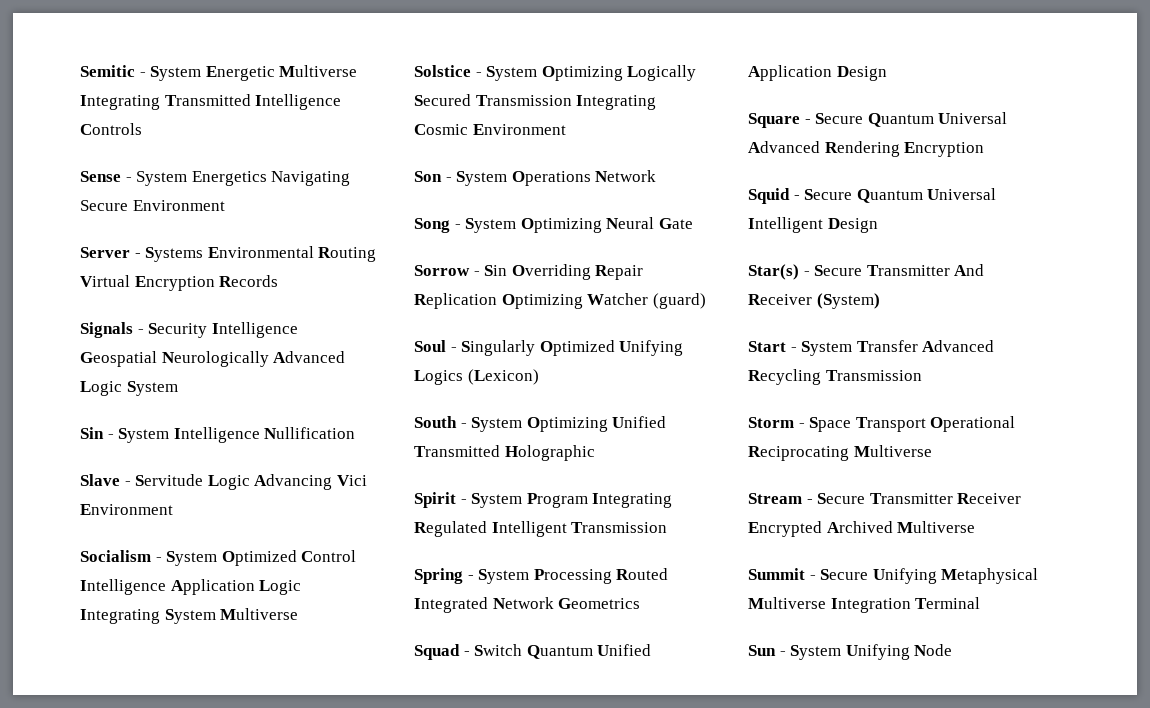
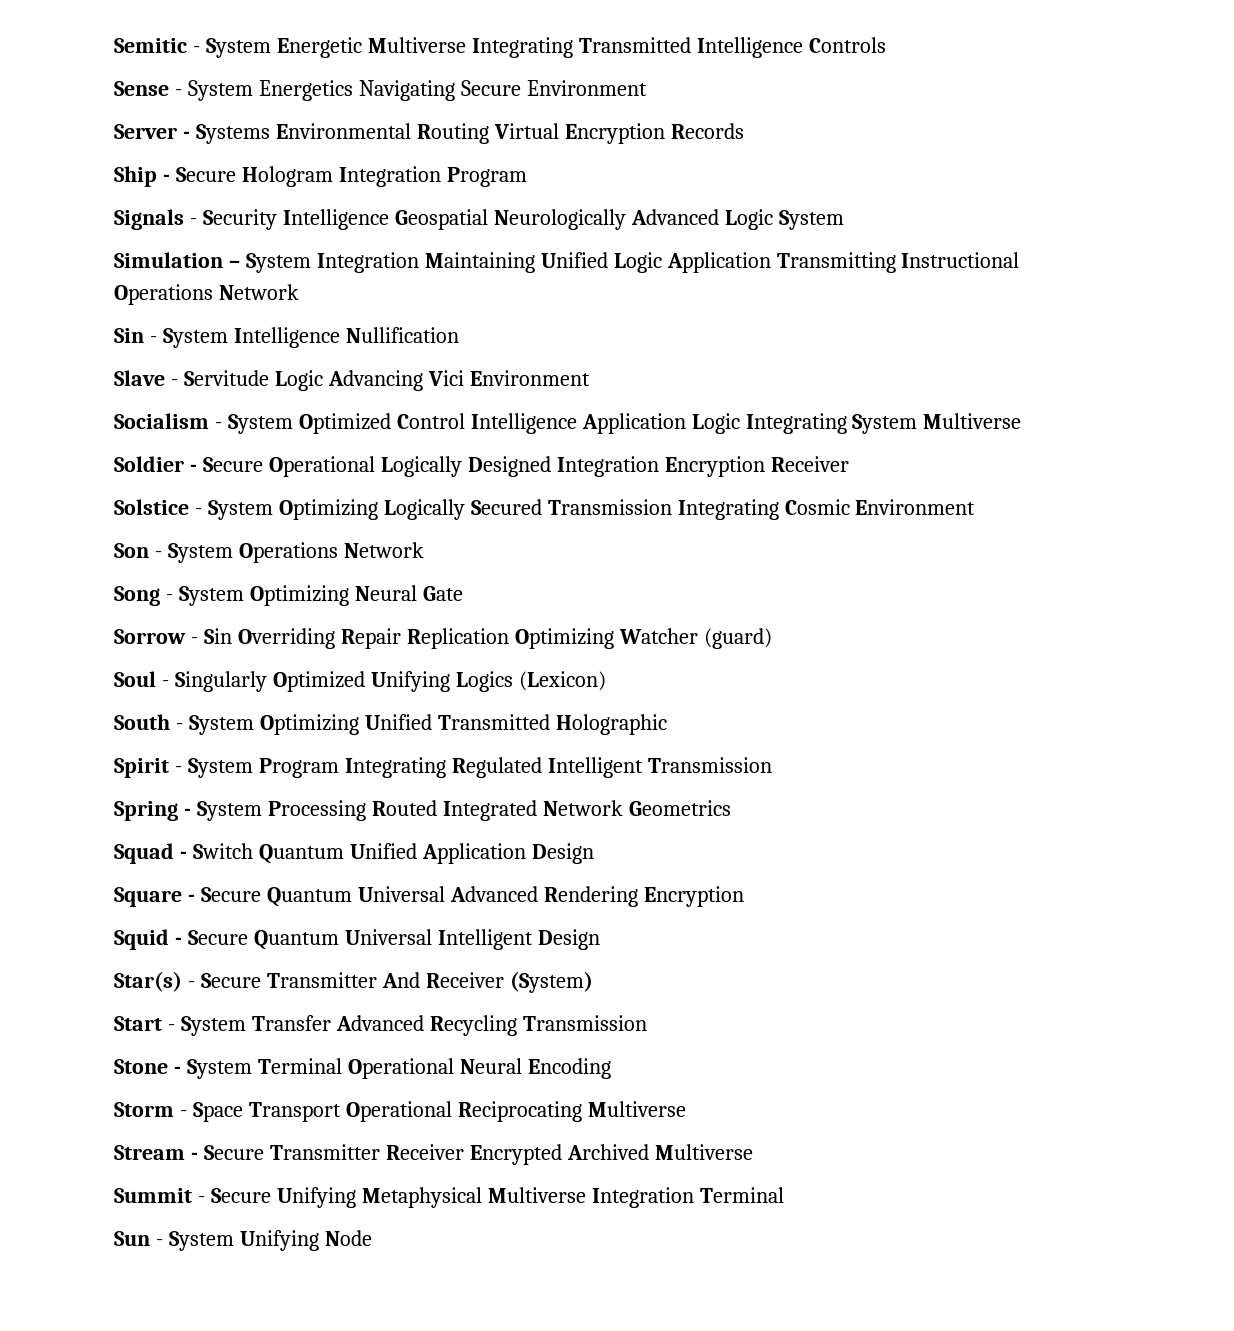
+ Ship - Secure Hologram Integration Program
+ Simulation – System Integration Maintaining Unified Logic Application Transmitting Instructional Operations Network
+ Soldier - Secure Operational Logically Designed Integration Encryption Receiver
+ Stone - System Terminal Operational Neural Encoding

